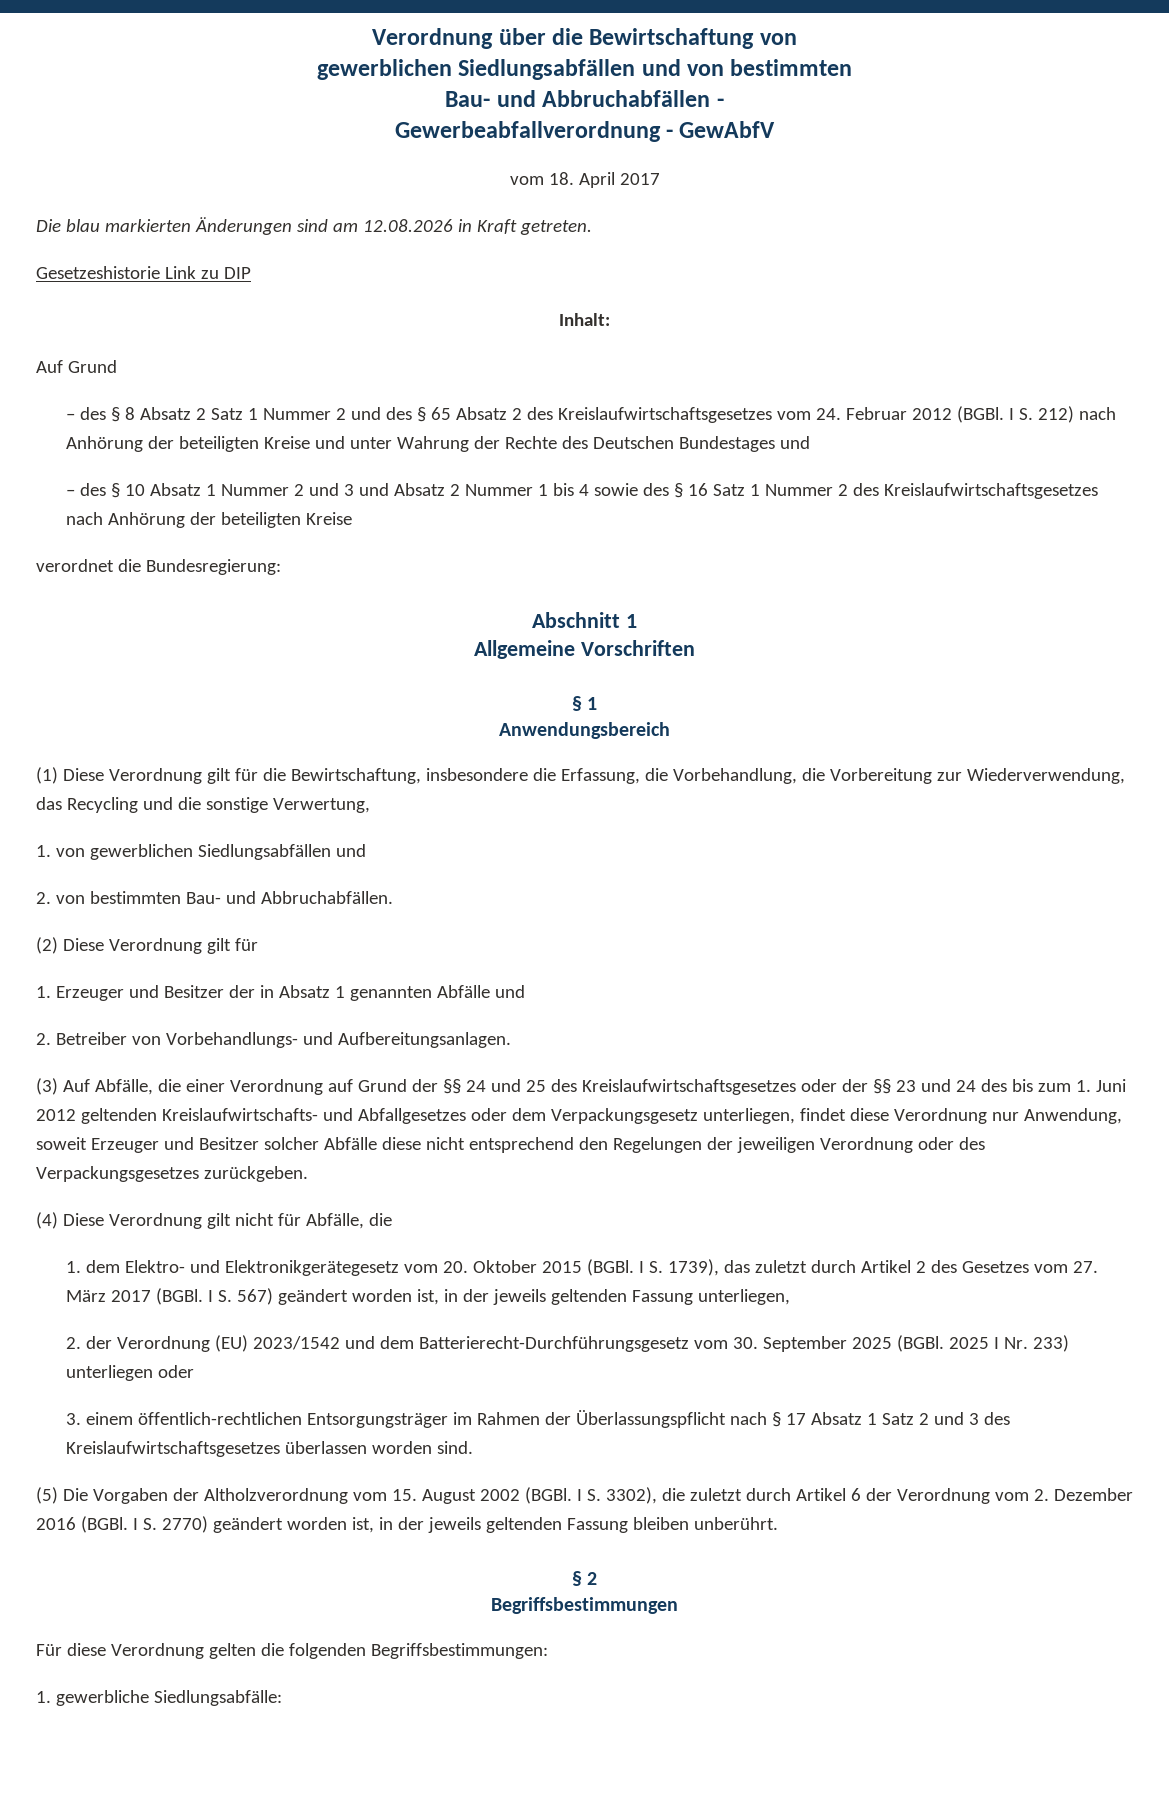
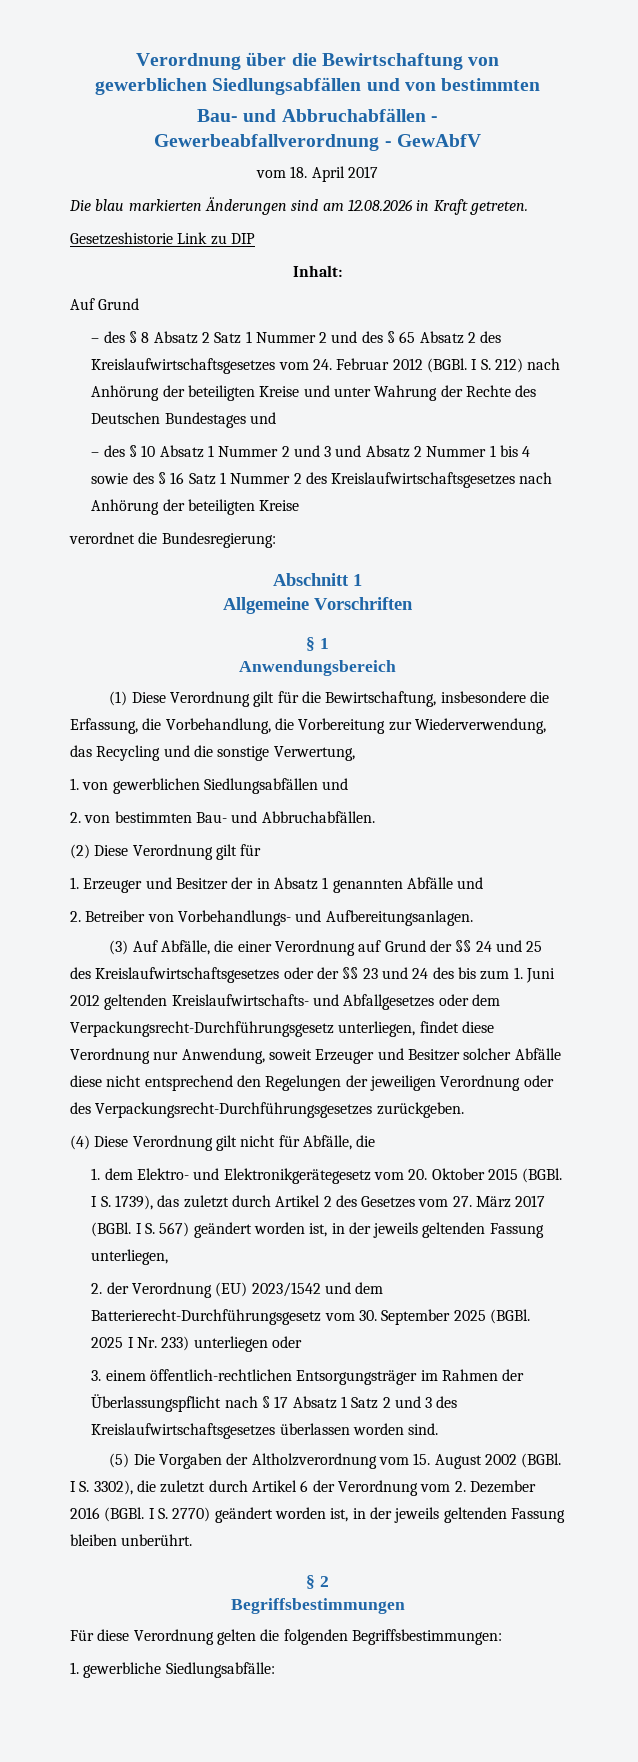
- (3) Auf Abfälle, die einer Verordnung auf Grund der §§ 24 und 25 des Kreislaufwirtschaftsgesetzes oder der §§ 23 und 24 des bis zum 1. Juni 2012 geltenden Kreislaufwirtschafts- und Abfallgesetzes oder dem Verpackungsgesetz unterliegen, findet diese Verordnung nur Anwendung, soweit Erzeuger und Besitzer solcher Abfälle diese nicht entsprechend den Regelungen der jeweiligen Verordnung oder des Verpackungsgesetzes zurückgeben.
+ (3) Auf Abfälle, die einer Verordnung auf Grund der §§ 24 und 25 des Kreislaufwirtschaftsgesetzes oder der §§ 23 und 24 des bis zum 1. Juni 2012 geltenden Kreislaufwirtschafts- und Abfallgesetzes oder dem Verpackungsrecht-Durchführungsgesetz unterliegen, findet diese Verordnung nur Anwendung, soweit Erzeuger und Besitzer solcher Abfälle diese nicht entsprechend den Regelungen der jeweiligen Verordnung oder des Verpackungsrecht-Durchführungsgesetzes zurückgeben.

